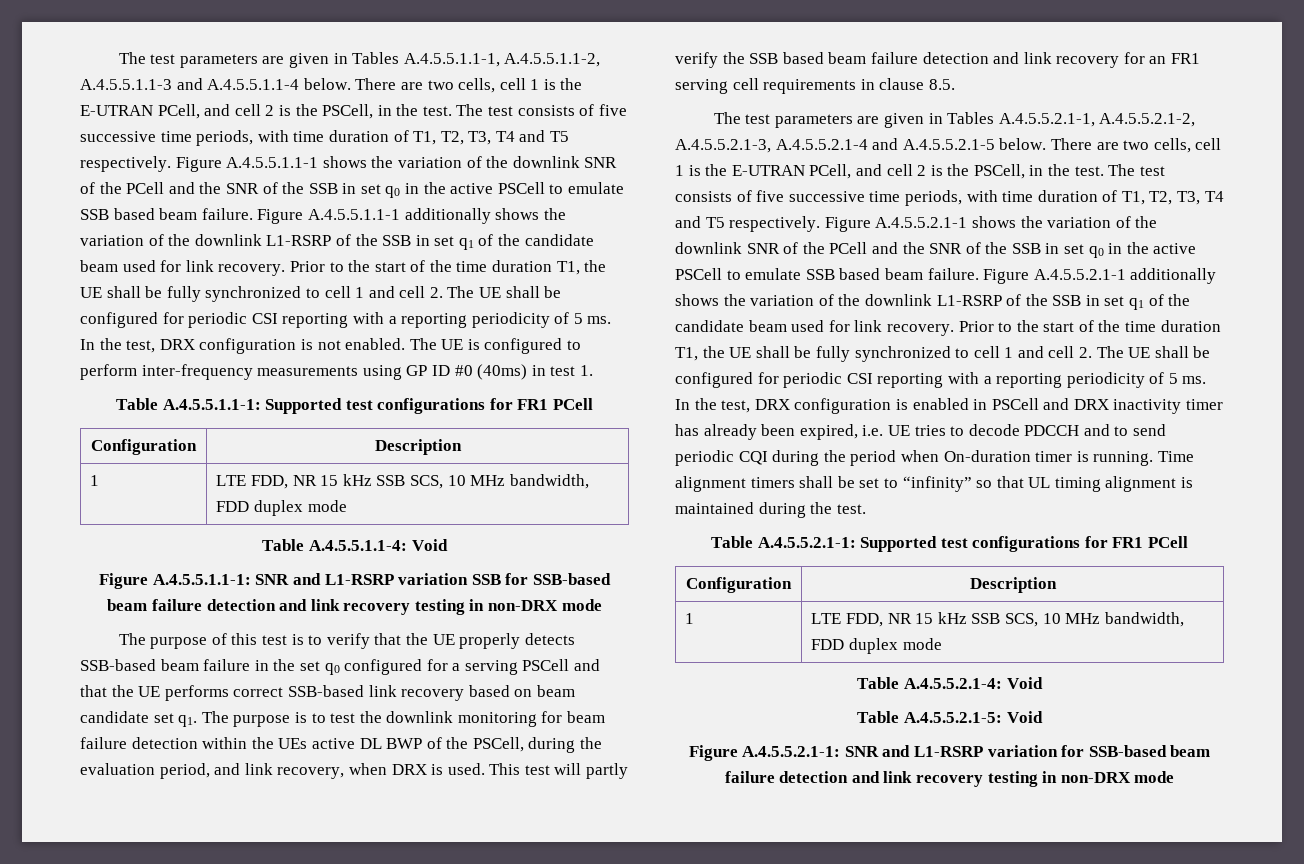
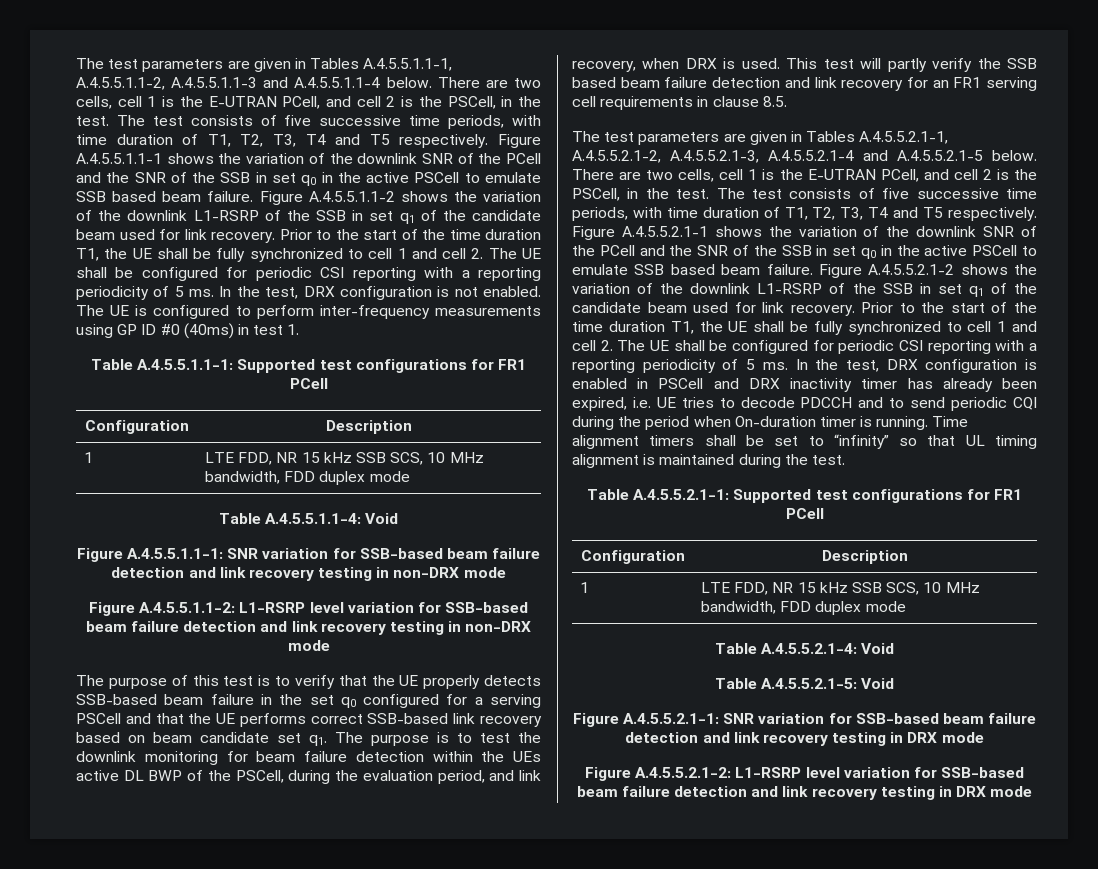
- Figure A.4.5.5.1.1-1 additionally shows the variation of the downlink L1-RSRP of the SSB in set q1 of the candidate beam used for link recovery.
+ Figure A.4.5.5.1.1-2 shows the variation of the downlink L1-RSRP of the SSB in set q1 of the candidate beam used for link recovery.
- Figure A.4.5.5.1.1-1: SNR and L1-RSRP variation SSB for SSB-based beam failure detection and link recovery testing in non-DRX mode
+ Figure A.4.5.5.1.1-1: SNR variation for SSB-based beam failure detection and link recovery testing in non-DRX mode
+ Figure A.4.5.5.1.1-2: L1-RSRP level variation for SSB-based beam failure detection and link recovery testing in non-DRX mode
- Figure A.4.5.5.2.1-1 additionally shows the variation of the downlink L1-RSRP of the SSB in set q1 of the candidate beam used for link recovery.
+ Figure A.4.5.5.2.1-2 shows the variation of the downlink L1-RSRP of the SSB in set q1 of the candidate beam used for link recovery.
- Figure A.4.5.5.2.1-1: SNR and L1-RSRP variation for SSB-based beam failure detection and link recovery testing in non-DRX mode
+ Figure A.4.5.5.2.1-1: SNR variation for SSB-based beam failure detection and link recovery testing in DRX mode
+ Figure A.4.5.5.2.1-2: L1-RSRP level variation for SSB-based beam failure detection and link recovery testing in DRX mode

